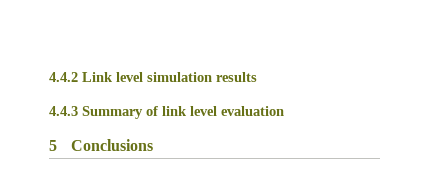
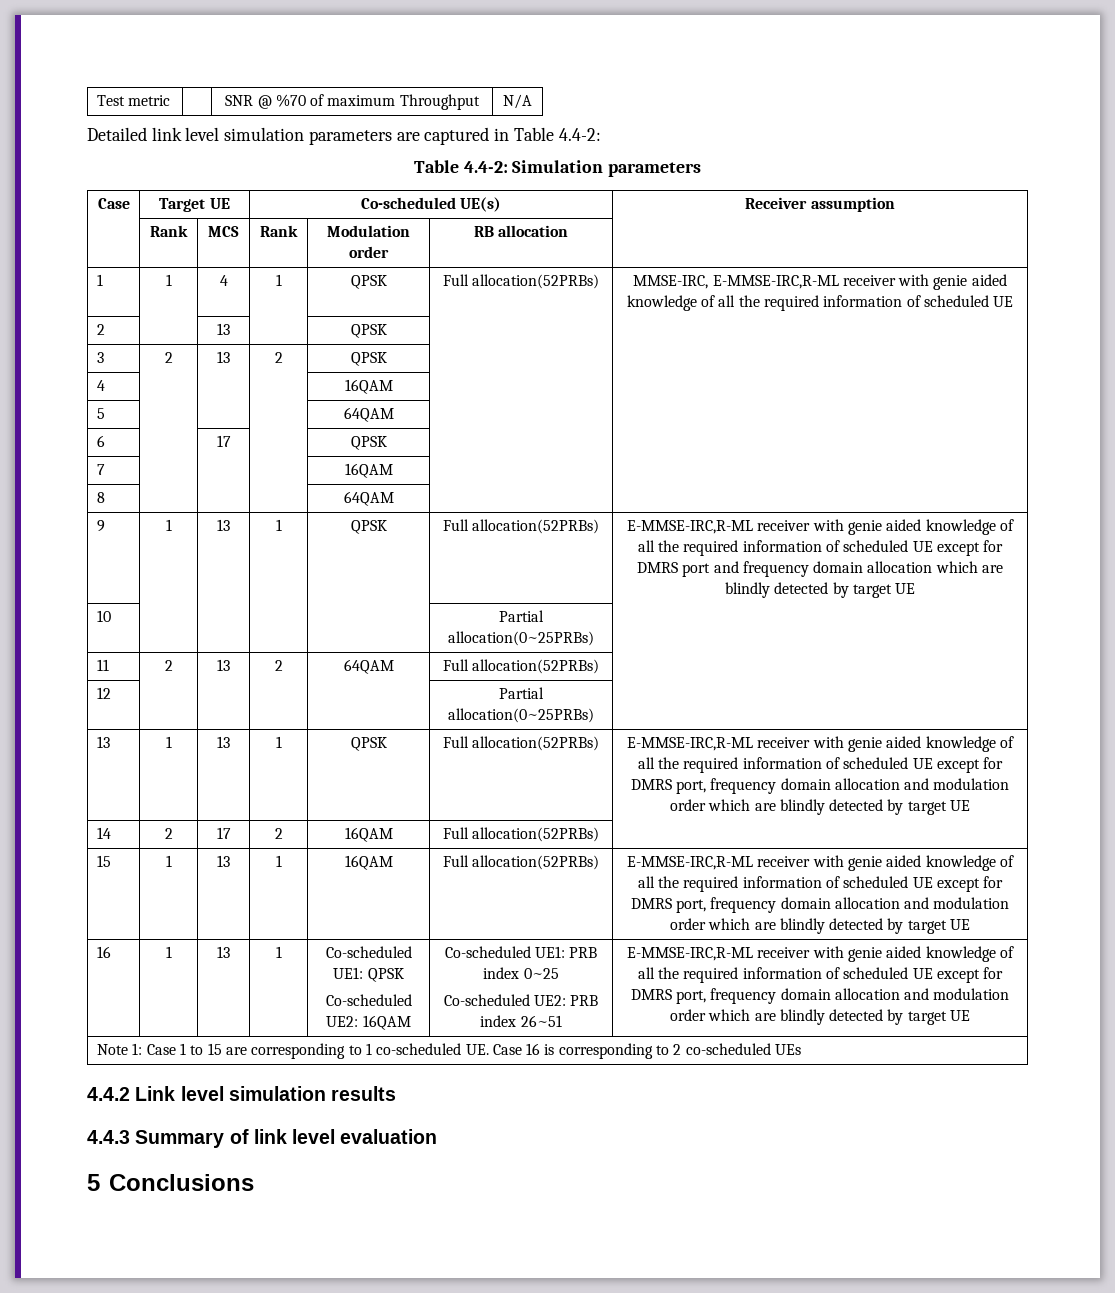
+ Test metric | | SNR @ %70 of maximum Throughput | N/A
+ Detailed link level simulation parameters are captured in Table 4.4-2:
+ Table 4.4-2: Simulation parameters
+ Case | Target UE | Co-scheduled UE(s) | Receiver assumption
+ | Rank | MCS | Rank | Modulation order | RB allocation |
+ 1 | 1 | 4 | 1 | QPSK | Full allocation(52PRBs) | MMSE-IRC, E-MMSE-IRC,R-ML receiver with genie aided knowledge of all the required information of scheduled UE
+ 2 | | 13 | | QPSK | |
+ 3 | 2 | 13 | 2 | QPSK | |
+ 4 | | | | 16QAM | |
+ 5 | | | | 64QAM | |
+ 6 | | 17 | | QPSK | |
+ 7 | | | | 16QAM | |
+ 8 | | | | 64QAM | |
+ 9 | 1 | 13 | 1 | QPSK | Full allocation(52PRBs) | E-MMSE-IRC,R-ML receiver with genie aided knowledge of all the required information of scheduled UE except for DMRS port and frequency domain allocation which are blindly detected by target UE
+ 10 | | | | | Partial allocation(0~25PRBs) |
+ 11 | 2 | 13 | 2 | 64QAM | Full allocation(52PRBs) |
+ 12 | | | | | Partial allocation(0~25PRBs) |
+ 13 | 1 | 13 | 1 | QPSK | Full allocation(52PRBs) | E-MMSE-IRC,R-ML receiver with genie aided knowledge of all the required information of scheduled UE except for DMRS port, frequency domain allocation and modulation order which are blindly detected by target UE
+ 14 | 2 | 17 | 2 | 16QAM | Full allocation(52PRBs) |
+ 15 | 1 | 13 | 1 | 16QAM | Full allocation(52PRBs) | E-MMSE-IRC,R-ML receiver with genie aided knowledge of all the required information of scheduled UE except for DMRS port, frequency domain allocation and modulation order which are blindly detected by target UE
+ 16 | 1 | 13 | 1 | Co-scheduled UE1: QPSK
+ Co-scheduled UE2: 16QAM | Co-scheduled UE1: PRB index 0~25
+ Co-scheduled UE2: PRB index 26~51 | E-MMSE-IRC,R-ML receiver with genie aided knowledge of all the required information of scheduled UE except for DMRS port, frequency domain allocation and modulation order which are blindly detected by target UE
+ Note 1: Case 1 to 15 are corresponding to 1 co-scheduled UE. Case 16 is corresponding to 2 co-scheduled UEs

